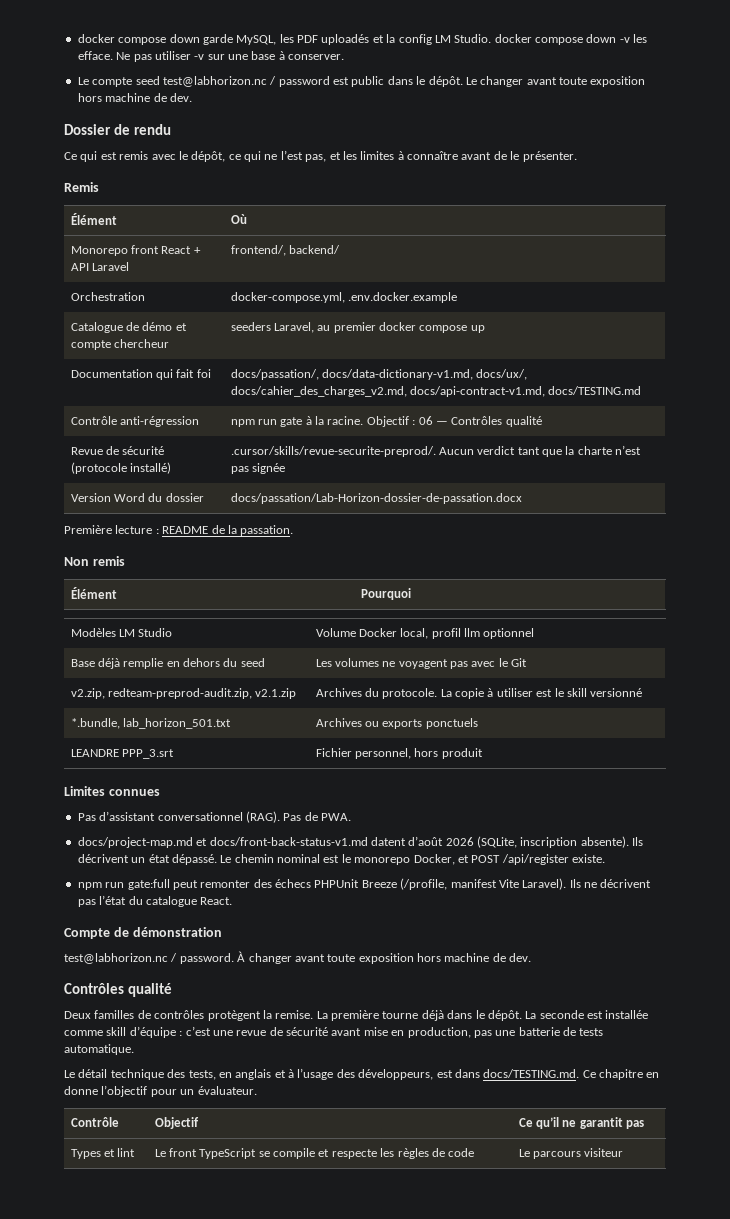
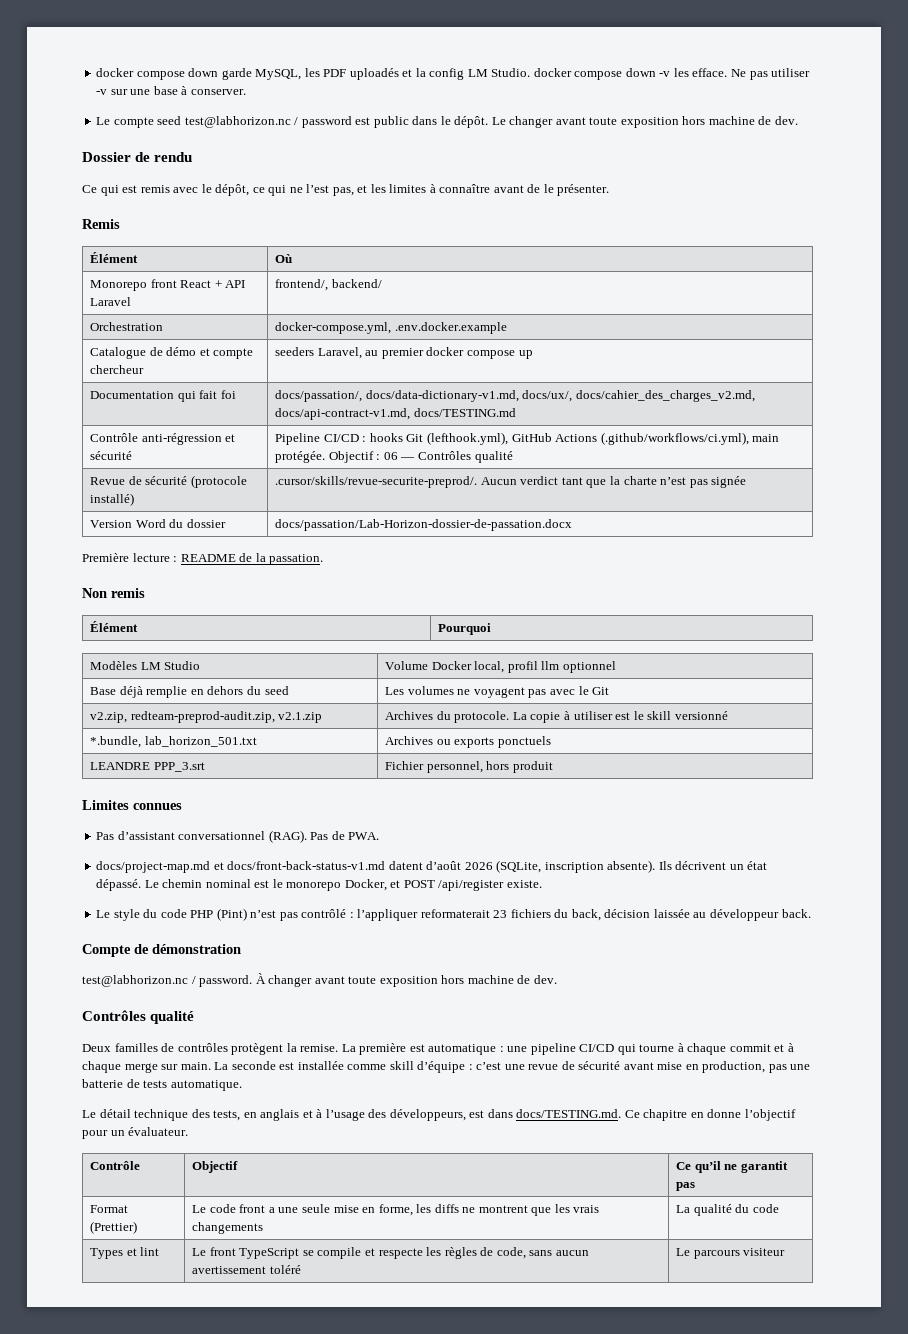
- Contrôle anti-régression | npm run gate à la racine. Objectif : 06 — Contrôles qualité
+ Contrôle anti-régression et sécurité | Pipeline CI/CD : hooks Git (lefthook.yml), GitHub Actions (.github/workflows/ci.yml), main protégée. Objectif : 06 — Contrôles qualité
- npm run gate:full peut remonter des échecs PHPUnit Breeze (/profile, manifest Vite Laravel). Ils ne décrivent pas l’état du catalogue React.
+ Le style du code PHP (Pint) n’est pas contrôlé : l’appliquer reformaterait 23 fichiers du back, décision laissée au développeur back.
- La première tourne déjà dans le dépôt.
+ La première est automatique : une pipeline CI/CD qui tourne à chaque commit et à chaque merge sur main.
+ Format (Prettier) | Le code front a une seule mise en forme, les diffs ne montrent que les vrais changements | La qualité du code
- Types et lint | Le front TypeScript se compile et respecte les règles de code | Le parcours visiteur
+ Types et lint | Le front TypeScript se compile et respecte les règles de code, sans aucun avertissement toléré | Le parcours visiteur

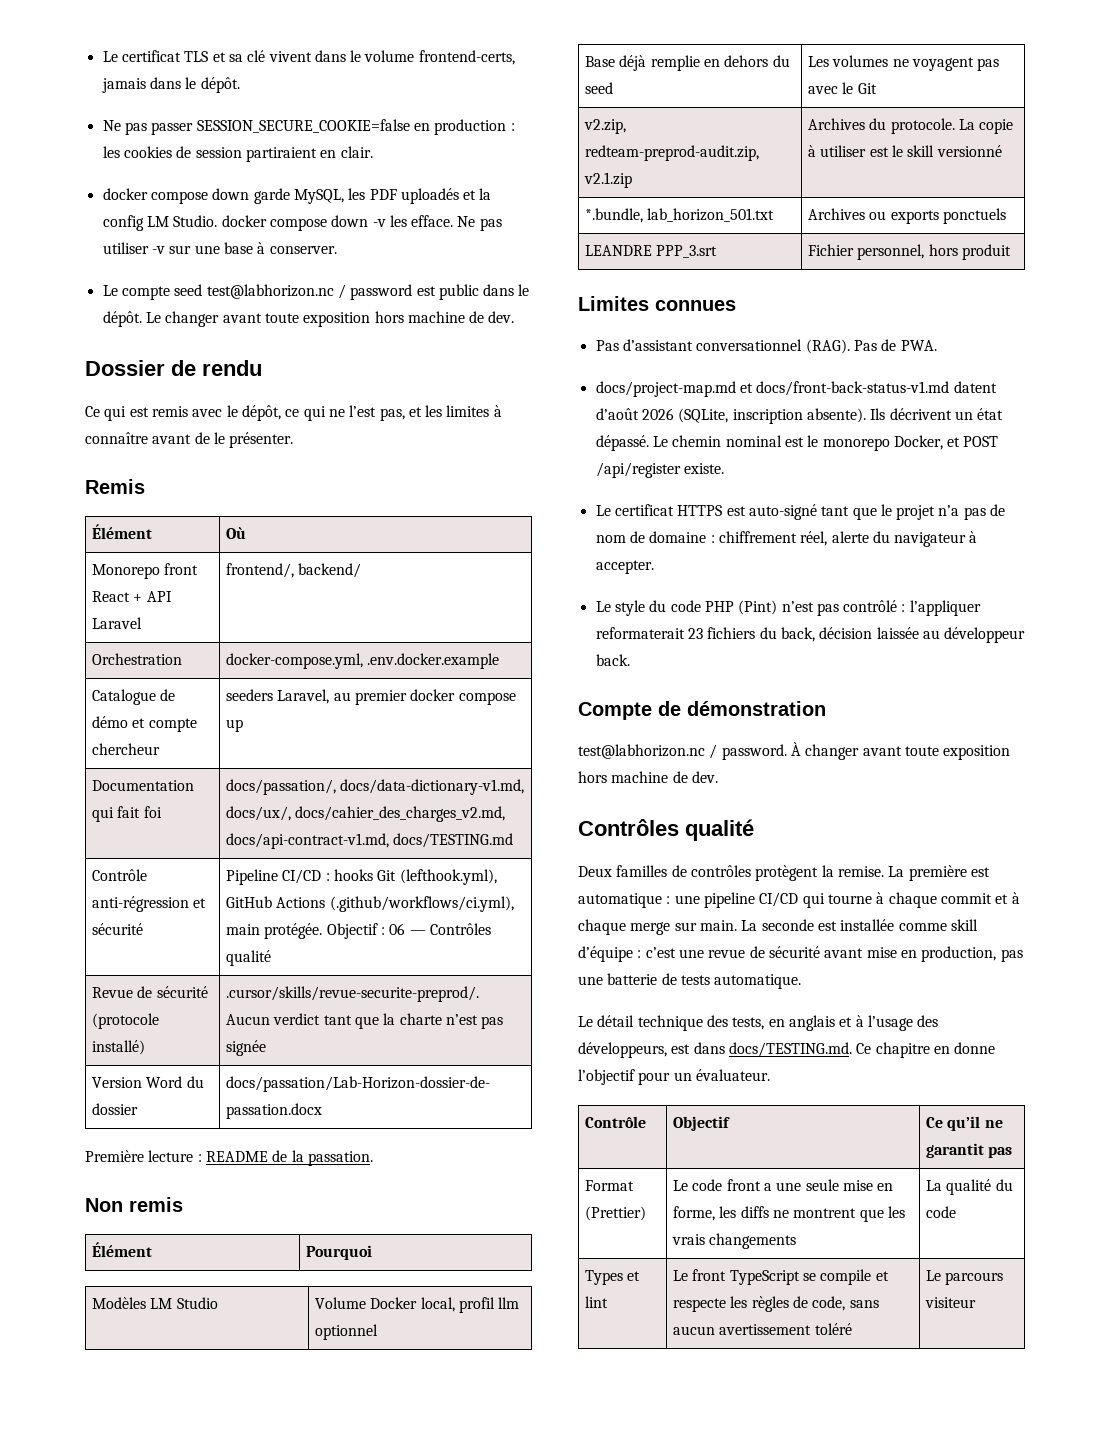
+ Le certificat TLS et sa clé vivent dans le volume frontend-certs, jamais dans le dépôt.
+ Ne pas passer SESSION_SECURE_COOKIE=false en production : les cookies de session partiraient en clair.
+ Le certificat HTTPS est auto-signé tant que le projet n’a pas de nom de domaine : chiffrement réel, alerte du navigateur à accepter.

